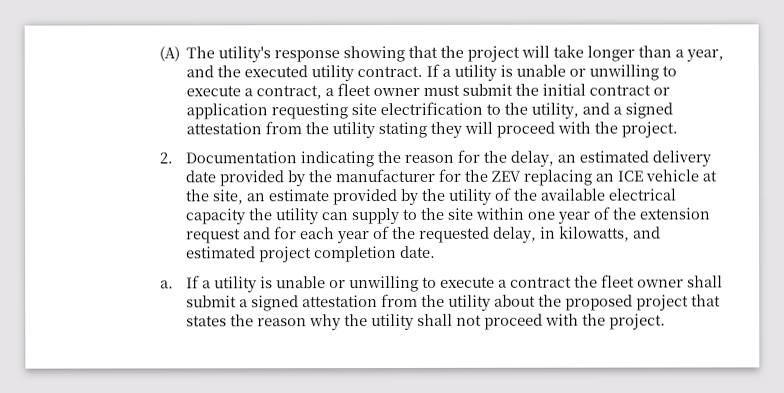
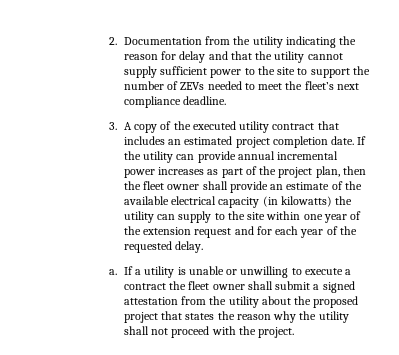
- (A) The utility's response showing that the project will take longer than a year, and the executed utility contract. If a utility is unable or unwilling to execute a contract, a fleet owner must submit the initial contract or application requesting site electrification to the utility, and a signed attestation from the utility stating they will proceed with the project.
- 2. Documentation indicating the reason for the delay, an estimated delivery date provided by the manufacturer for the ZEV replacing an ICE vehicle at the site, an estimate provided by the utility of the available electrical capacity the utility can supply to the site within one year of the extension request and for each year of the requested delay, in kilowatts, and estimated project completion date.
+ 2. Documentation from the utility indicating the reason for delay and that the utility cannot supply sufficient power to the site to support the number of ZEVs needed to meet the fleet’s next compliance deadline.
+ 3. A copy of the executed utility contract that includes an estimated project completion date. If the utility can provide annual incremental power increases as part of the project plan, then the fleet owner shall provide an estimate of the available electrical capacity (in kilowatts) the utility can supply to the site within one year of the extension request and for each year of the requested delay.

